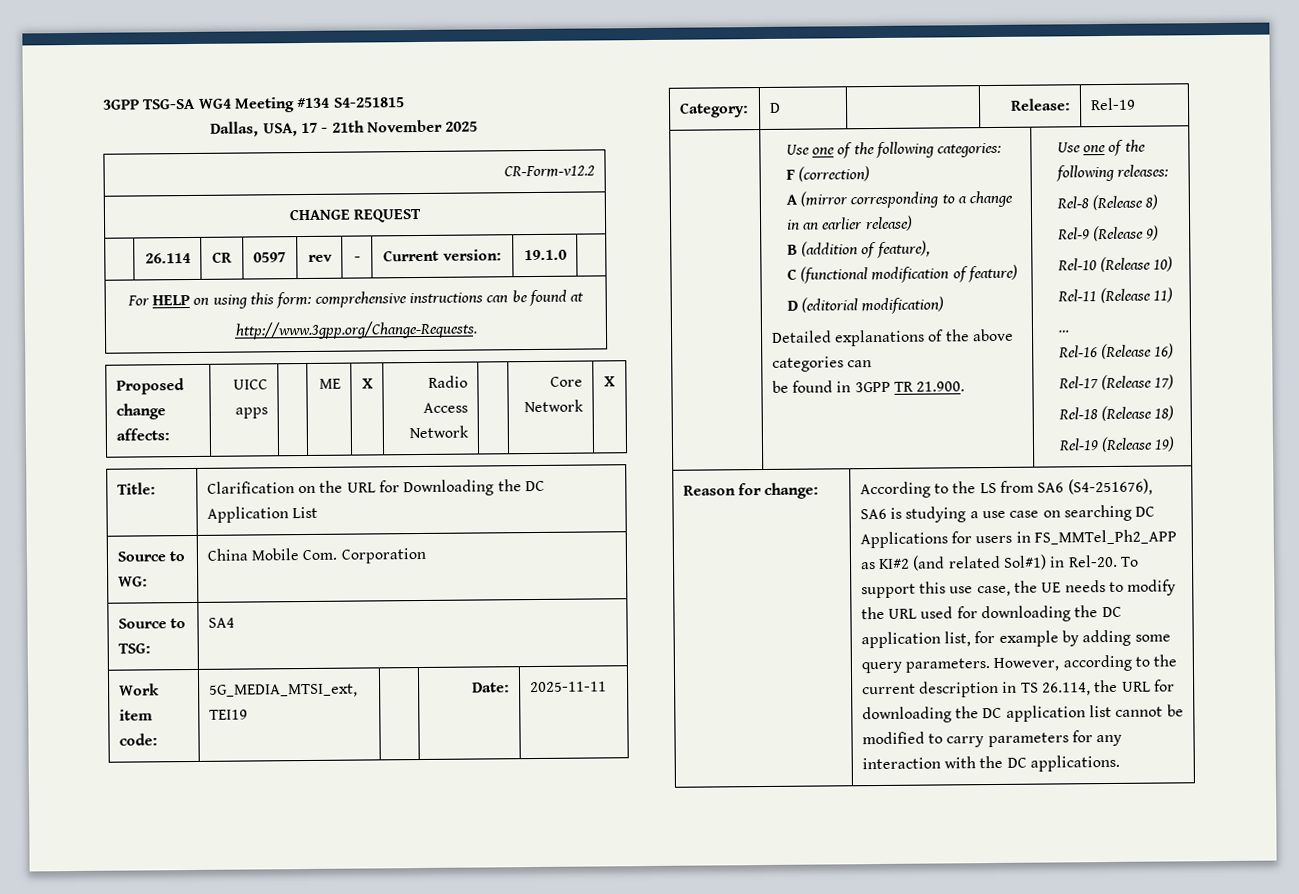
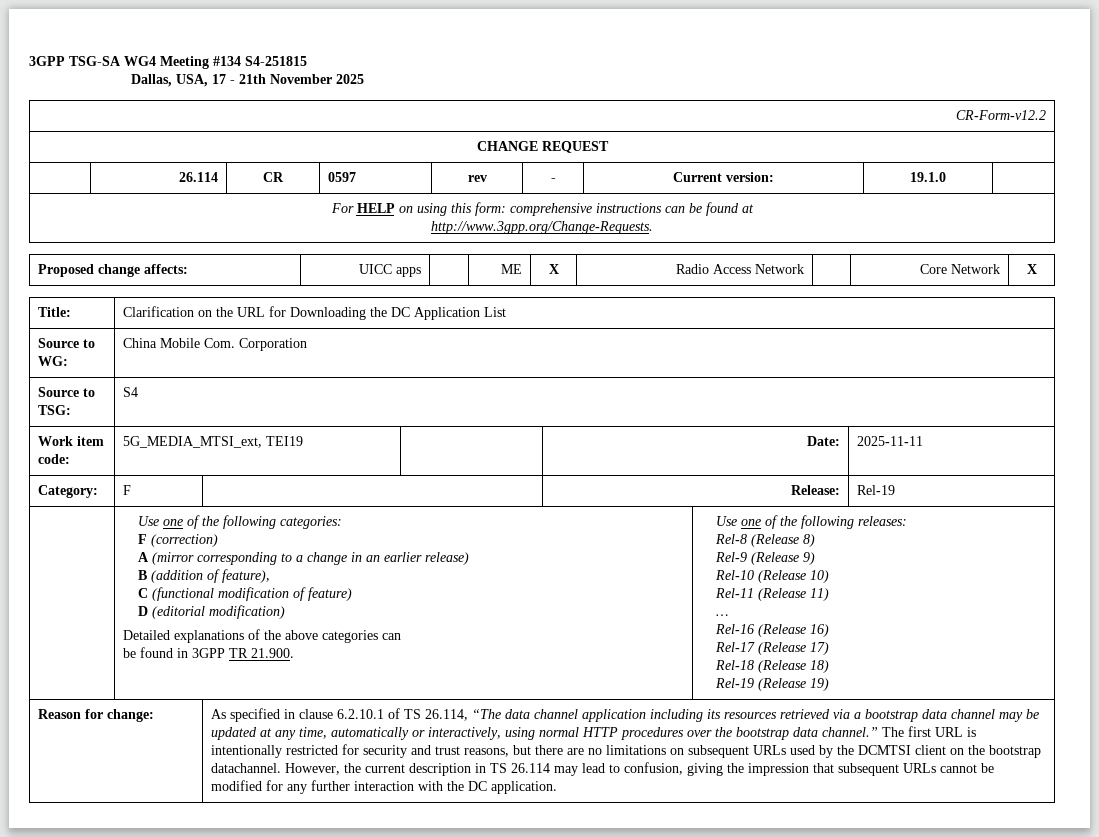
- Source to TSG: | SA4
+ Source to TSG: | S4
- Category: | D | | Release: | Rel-19
+ Category: | F | | Release: | Rel-19
- According to the LS from SA6 (S4-251676), SA6 is studying a use case on searching DC Applications for users in FS_MMTel_Ph2_APP as KI#2 (and related Sol#1) in Rel-20. To support this use case, the UE needs to modify the URL used for downloading the DC application list, for example by adding some query parameters. However, according to the current description in TS 26.114, the URL for downloading the DC application list cannot be modified to carry parameters for any interaction with the DC applications.
+ As specified in clause 6.2.10.1 of TS 26.114, “The data channel application including its resources retrieved via a bootstrap data channel may be updated at any time, automatically or interactively, using normal HTTP procedures over the bootstrap data channel.” The first URL is intentionally restricted for security and trust reasons, but there are no limitations on subsequent URLs used by the DCMTSI client on the bootstrap datachannel. However, the current description in TS 26.114 may lead to confusion, giving the impression that subsequent URLs cannot be modified for any further interaction with the DC application.

